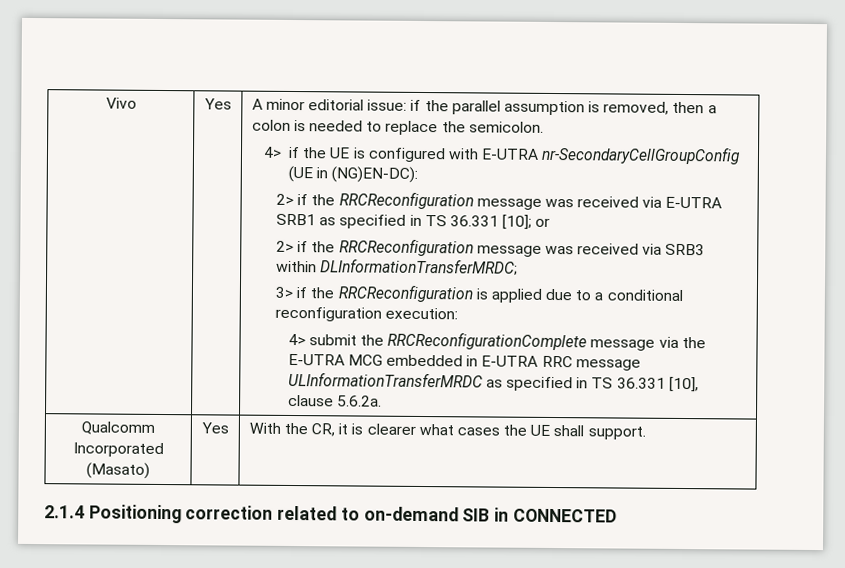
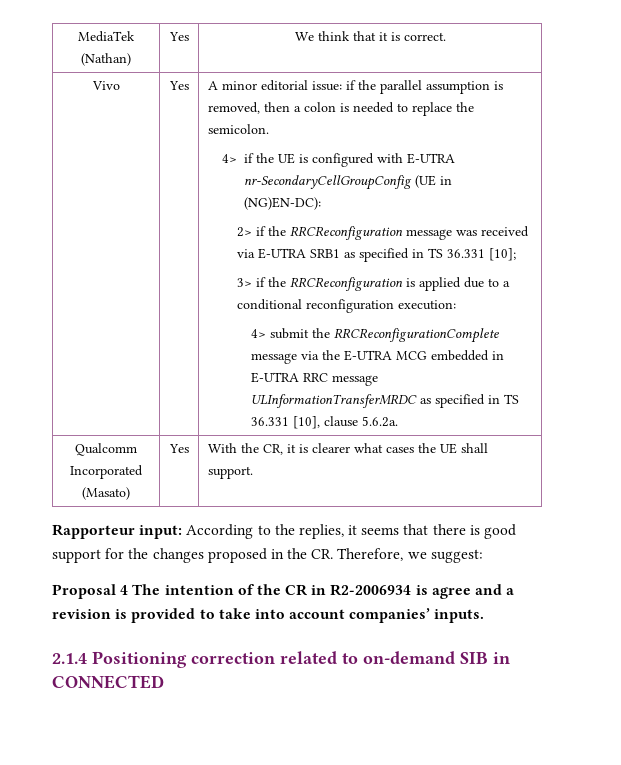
+ MediaTek (Nathan) | Yes | We think that it is correct.
- 2> if the RRCReconfiguration message was received via E-UTRA SRB1 as specified in TS 36.331 [10]; or
- 2> if the RRCReconfiguration message was received via SRB3 within DLInformationTransferMRDC;
+ 2> if the RRCReconfiguration message was received via E-UTRA SRB1 as specified in TS 36.331 [10];
+ Rapporteur input: According to the replies, it seems that there is good support for the changes proposed in the CR. Therefore, we suggest:
+ Proposal 4 The intention of the CR in R2-2006934 is agree and a revision is provided to take into account companies’ inputs.

